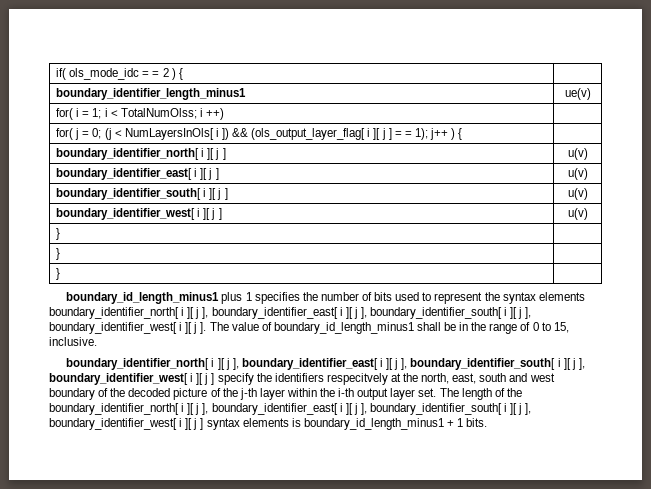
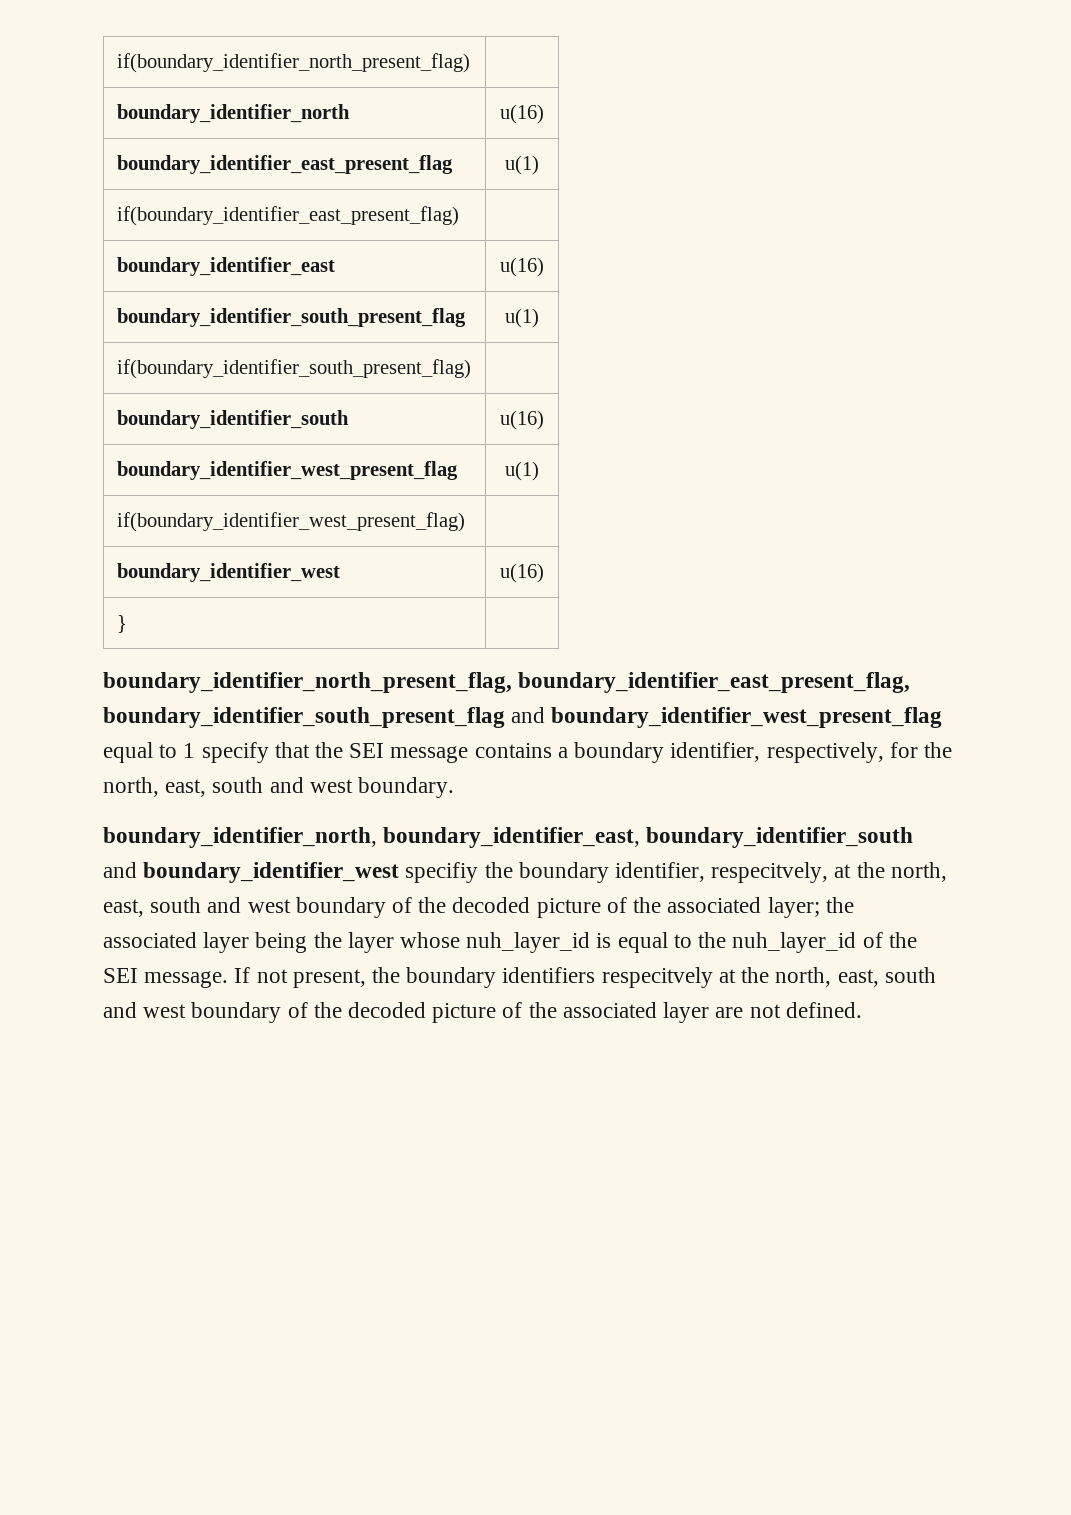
- if( ols_mode_idc = = 2 ) { |
- boundary_identifier_length_minus1 | ue(v)
- for( i = 1; i < TotalNumOlss; i ++) |
- for( j = 0; (j < NumLayersInOls[ i ]) && (ols_output_layer_flag[ i ][ j ] = = 1); j++ ) { |
- boundary_identifier_north[ i ][ j ] | u(v)
- boundary_identifier_east[ i ][ j ] | u(v)
- boundary_identifier_south[ i ][ j ] | u(v)
- boundary_identifier_west[ i ][ j ] | u(v)
+ if(boundary_identifier_north_present_flag) |
+ boundary_identifier_north | u(16)
+ boundary_identifier_east_present_flag | u(1)
+ if(boundary_identifier_east_present_flag) |
+ boundary_identifier_east | u(16)
+ boundary_identifier_south_present_flag | u(1)
+ if(boundary_identifier_south_present_flag) |
+ boundary_identifier_south | u(16)
+ boundary_identifier_west_present_flag | u(1)
+ if(boundary_identifier_west_present_flag) |
+ boundary_identifier_west | u(16)
  } |
- } |
- } |
- boundary_id_length_minus1 plus 1 specifies the number of bits used to represent the syntax elements boundary_identifier_north[ i ][ j ], boundary_identifier_east[ i ][ j ], boundary_identifier_south[ i ][ j ], boundary_identifier_west[ i ][ j ]. The value of boundary_id_length_minus1 shall be in the range of 0 to 15, inclusive.
- boundary_identifier_north[ i ][ j ], boundary_identifier_east[ i ][ j ], boundary_identifier_south[ i ][ j ], boundary_identifier_west[ i ][ j ] specify the identifiers respecitvely at the north, east, south and west boundary of the decoded picture of the j-th layer within the i-th output layer set. The length of the boundary_identifier_north[ i ][ j ], boundary_identifier_east[ i ][ j ], boundary_identifier_south[ i ][ j ], boundary_identifier_west[ i ][ j ] syntax elements is boundary_id_length_minus1 + 1 bits.
+ boundary_identifier_north_present_flag, boundary_identifier_east_present_flag, boundary_identifier_south_present_flag and boundary_identifier_west_present_flag equal to 1 specify that the SEI message contains a boundary identifier, respectively, for the north, east, south and west boundary.
+ boundary_identifier_north, boundary_identifier_east, boundary_identifier_south and boundary_identifier_west specifiy the boundary identifier, respecitvely, at the north, east, south and west boundary of the decoded picture of the associated layer; the associated layer being the layer whose nuh_layer_id is equal to the nuh_layer_id of the SEI message. If not present, the boundary identifiers respecitvely at the north, east, south and west boundary of the decoded picture of the associated layer are not defined.

